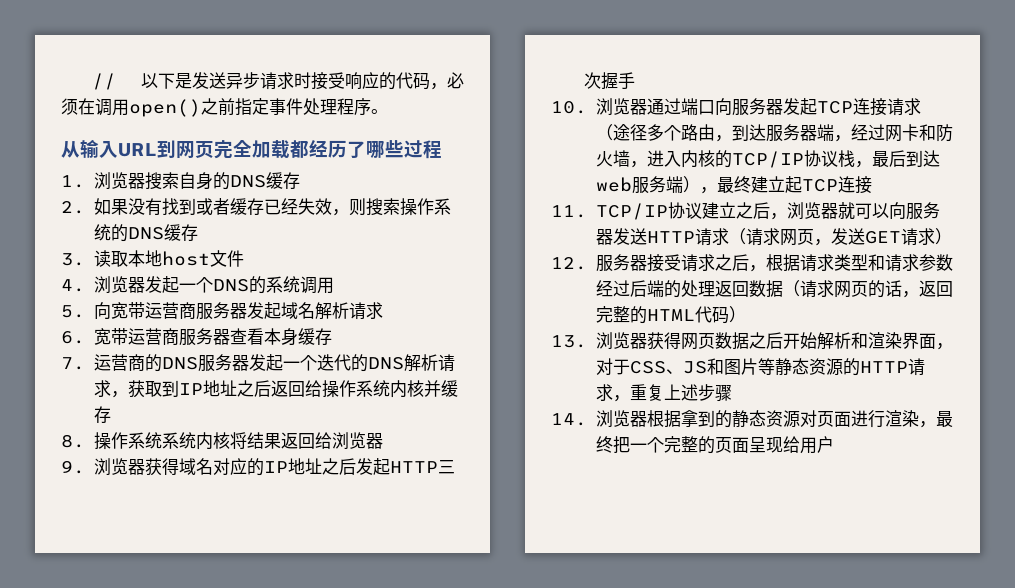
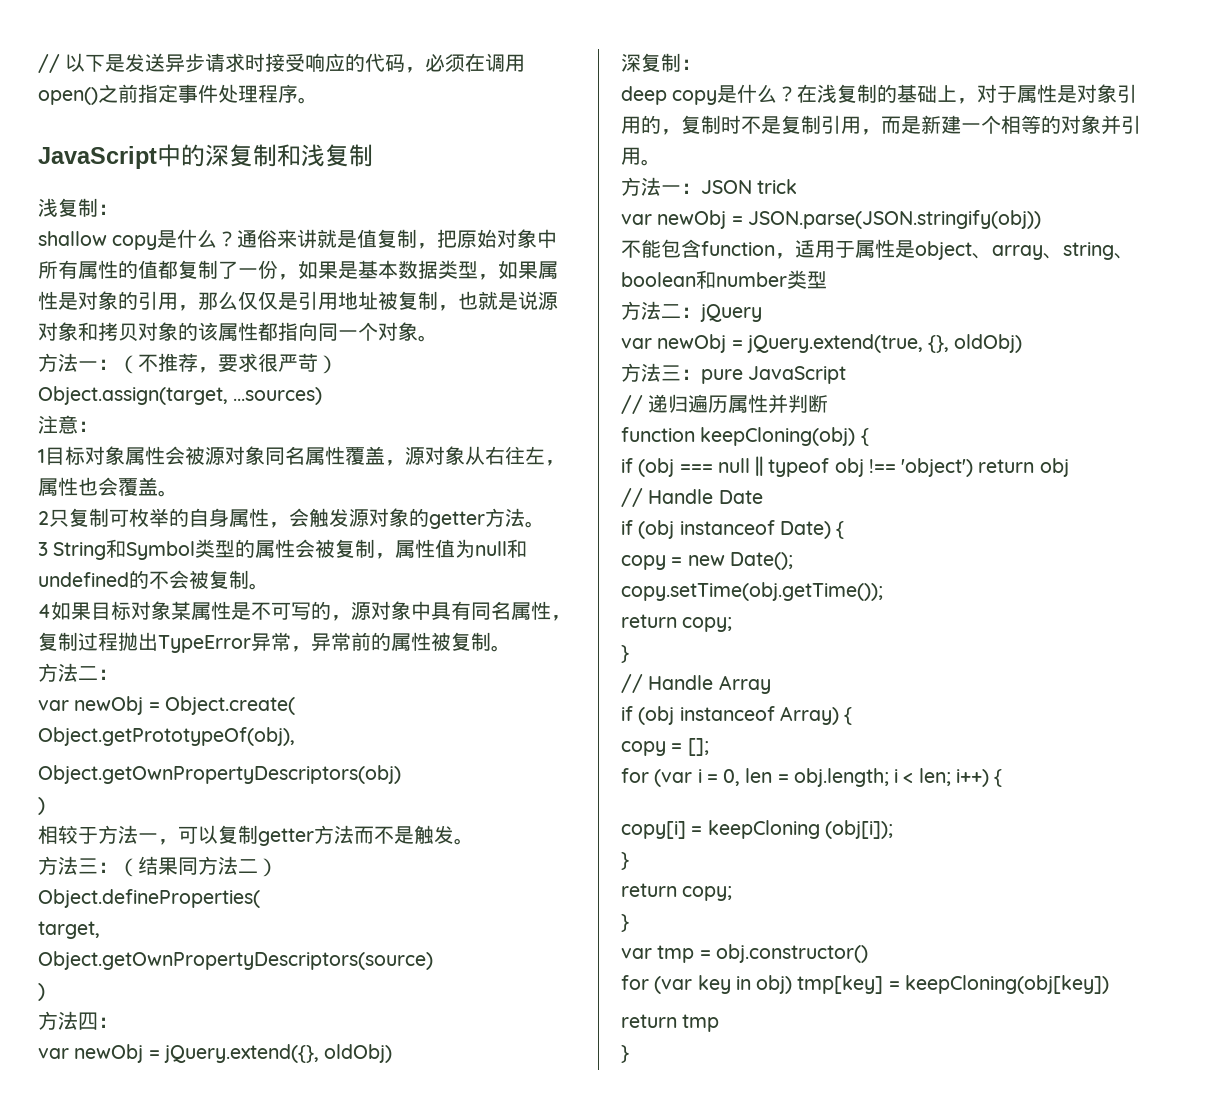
- 从输入URL到网页完全加载都经历了哪些过程
- 1.浏览器搜索自身的DNS缓存
- 2.如果没有找到或者缓存已经失效，则搜索操作系统的DNS缓存
- 3.读取本地host文件
- 4.浏览器发起一个DNS的系统调用
- 5.向宽带运营商服务器发起域名解析请求
- 6.宽带运营商服务器查看本身缓存
- 7.运营商的DNS服务器发起一个迭代的DNS解析请求，获取到IP地址之后返回给操作系统内核并缓存
- 8.操作系统系统内核将结果返回给浏览器
- 9.浏览器获得域名对应的IP地址之后发起HTTP三次握手
- 10.浏览器通过端口向服务器发起TCP连接请求（途径多个路由，到达服务器端，经过网卡和防火墙，进入内核的TCP/IP协议栈，最后到达web服务端），最终建立起TCP连接
- 11. TCP/IP协议建立之后，浏览器就可以向服务器发送HTTP请求（请求网页，发送GET请求）
- 12.服务器接受请求之后，根据请求类型和请求参数经过后端的处理返回数据（请求网页的话，返回完整的HTML代码）
- 13.浏览器获得网页数据之后开始解析和渲染界面，对于CSS、JS和图片等静态资源的HTTP请求，重复上述步骤
- 14.浏览器根据拿到的静态资源对页面进行渲染，最终把一个完整的页面呈现给用户
+ JavaScript中的深复制和浅复制
+ 浅复制：
+ shallow copy是什么？通俗来讲就是值复制，把原始对象中所有属性的值都复制了一份，如果是基本数据类型，如果属性是对象的引用，那么仅仅是引用地址被复制，也就是说源对象和拷贝对象的该属性都指向同一个对象。
+ 方法一：（不推荐，要求很严苛）
+ Object.assign(target, ...sources)
+ 注意：
+ 1目标对象属性会被源对象同名属性覆盖，源对象从右往左，属性也会覆盖。
+ 2只复制可枚举的自身属性，会触发源对象的getter方法。
+ 3 String和Symbol类型的属性会被复制，属性值为null和undefined的不会被复制。
+ 4如果目标对象某属性是不可写的，源对象中具有同名属性，复制过程抛出TypeError异常，异常前的属性被复制。
+ 方法二：
+ var newObj = Object.create(
+ Object.getPrototypeOf(obj),
+ Object.getOwnPropertyDescriptors(obj)
+ )
+ 相较于方法一，可以复制getter方法而不是触发。
+ 方法三：（结果同方法二）
+ Object.defineProperties(
+ target,
+ Object.getOwnPropertyDescriptors(source)
+ )
+ 方法四：
+ var newObj = jQuery.extend({}, oldObj)
+ 深复制：
+ deep copy是什么？在浅复制的基础上，对于属性是对象引用的，复制时不是复制引用，而是新建一个相等的对象并引用。
+ 方法一：JSON trick
+ var newObj = JSON.parse(JSON.stringify(obj))
+ 不能包含function，适用于属性是object、array、string、boolean和number类型
+ 方法二：jQuery
+ var newObj = jQuery.extend(true, {}, oldObj)
+ 方法三：pure JavaScript
+ // 递归遍历属性并判断
+ function keepCloning(obj) {
+ if (obj === null || typeof obj !== 'object') return obj
+ // Handle Date
+ if (obj instanceof Date) {
+ copy = new Date();
+ copy.setTime(obj.getTime());
+ return copy;
+ }
+ // Handle Array
+ if (obj instanceof Array) {
+ copy = [];
+ for (var i = 0, len = obj.length; i < len; i++) {
+ copy[i] = keepCloning (obj[i]);
+ }
+ return copy;
+ }
+ var tmp = obj.constructor()
+ for (var key in obj) tmp[key] = keepCloning(obj[key])
+ return tmp
+ }

